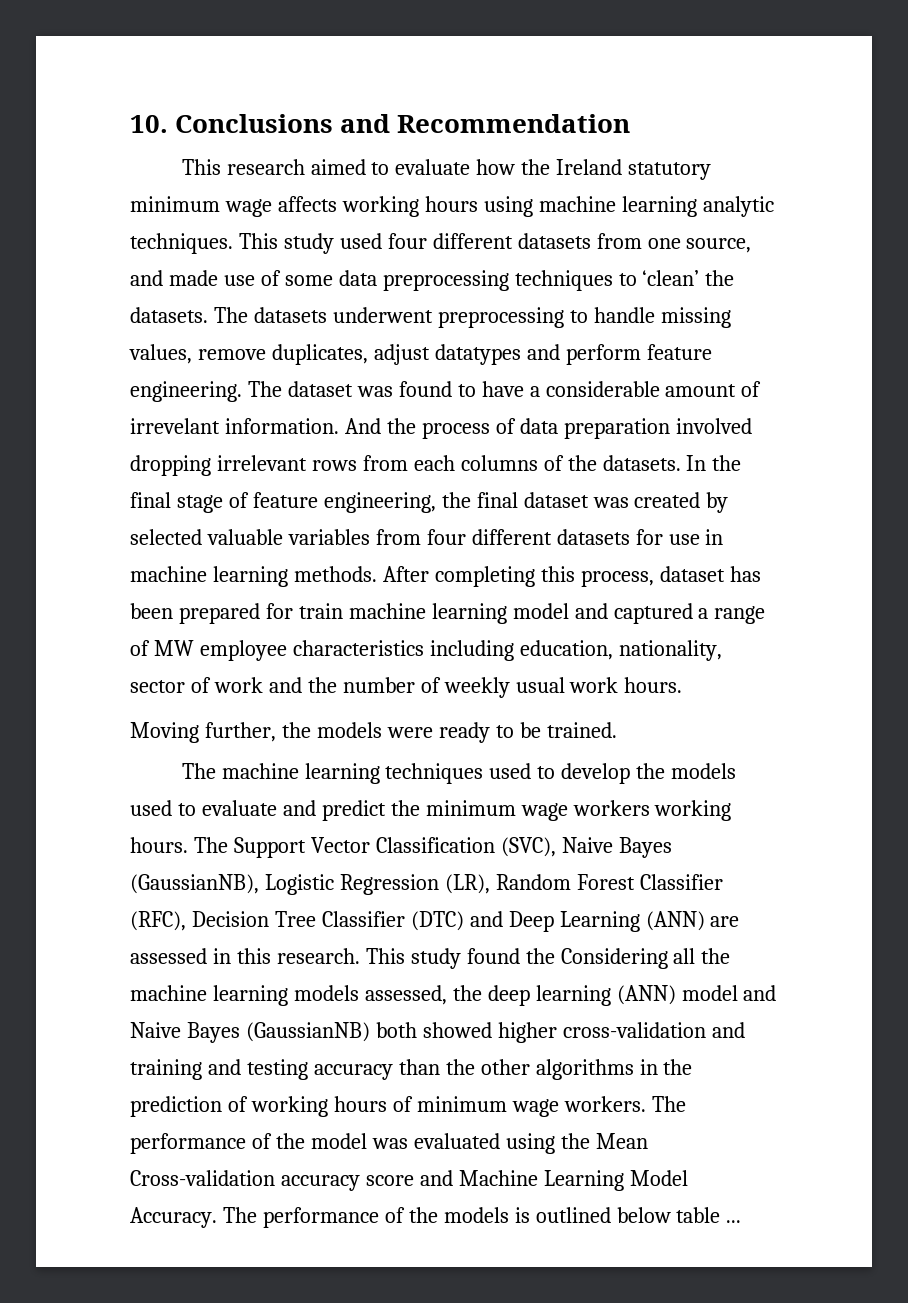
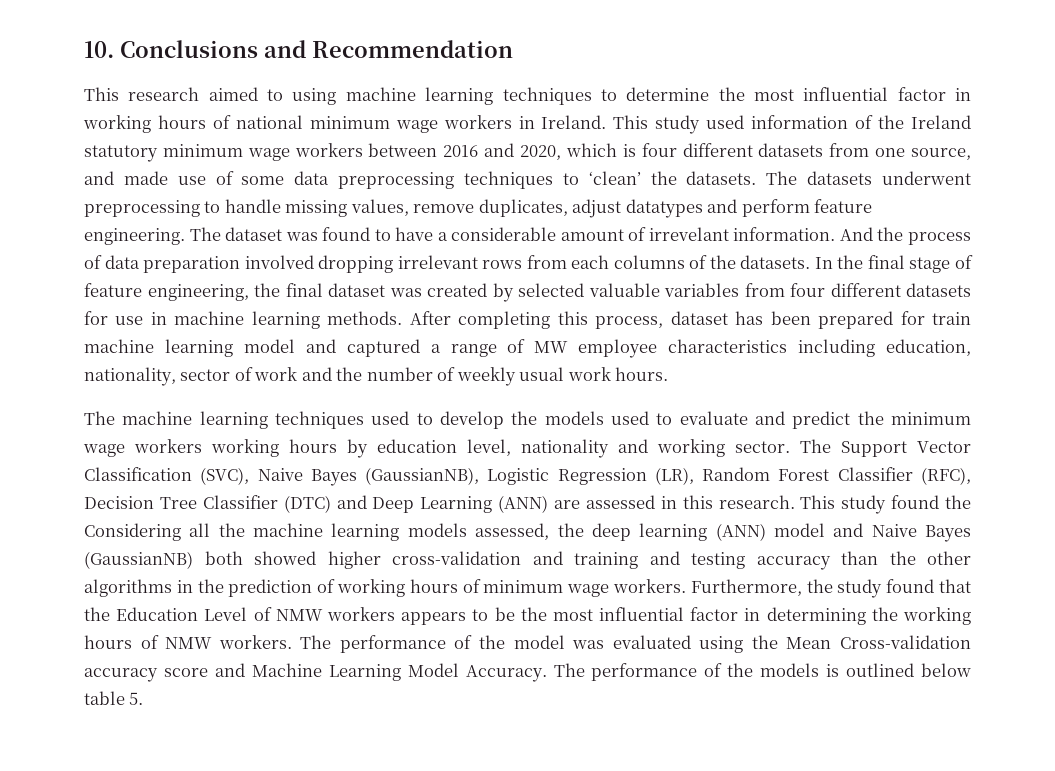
- This research aimed to evaluate how the Ireland statutory minimum wage affects working hours using machine learning analytic techniques. This study used four different datasets from one source, and made use of some data preprocessing techniques to ‘clean’ the datasets.
+ This research aimed to using machine learning techniques to determine the most influential factor in working hours of national minimum wage workers in Ireland. This study used information of the Ireland statutory minimum wage workers between 2016 and 2020, which is four different datasets from one source, and made use of some data preprocessing techniques to ‘clean’ the datasets.
- Moving further, the models were ready to be trained.
- The machine learning techniques used to develop the models used to evaluate and predict the minimum wage workers working hours.
+ The machine learning techniques used to develop the models used to evaluate and predict the minimum wage workers working hours by education level, nationality and working sector.
+ Furthermore, the study found that the Education Level of NMW workers appears to be the most influential factor in determining the working hours of NMW workers.
- The performance of the models is outlined below table ...
+ The performance of the models is outlined below table 5.

